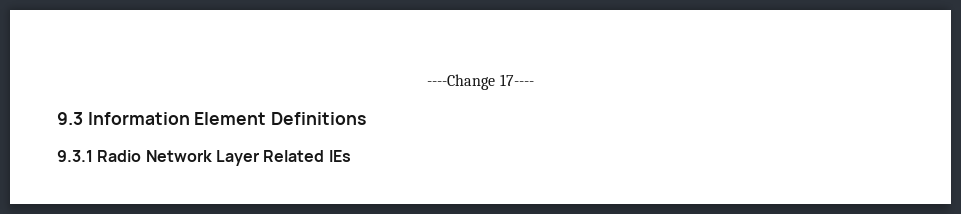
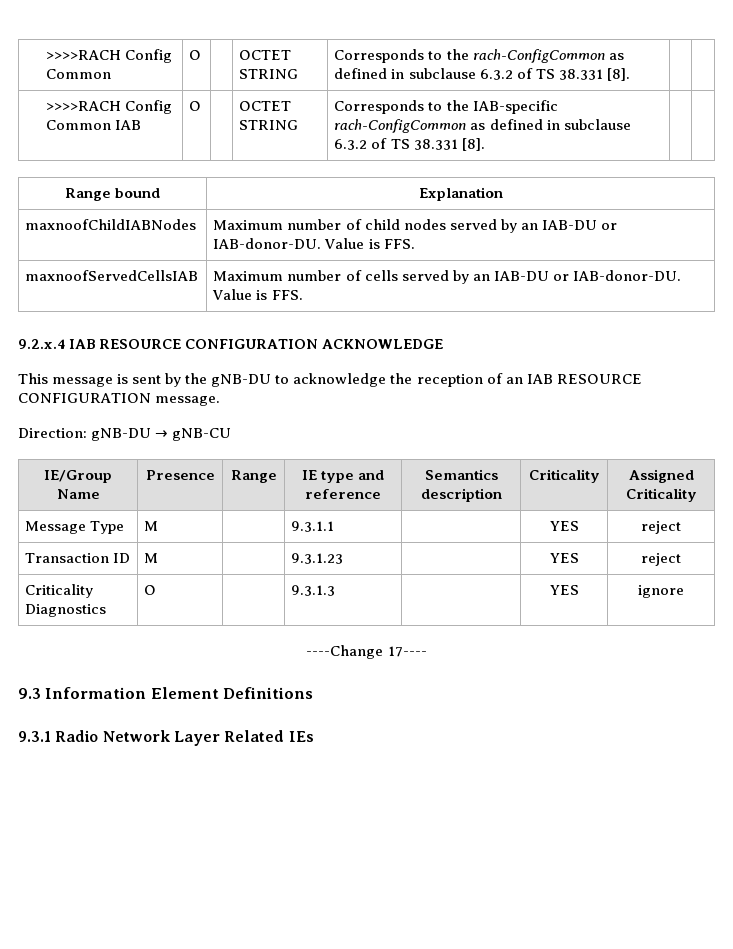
+ >>>>RACH Config Common | O | | OCTET STRING | Corresponds to the rach-ConfigCommon as defined in subclause 6.3.2 of TS 38.331 [8]. | |
+ >>>>RACH Config Common IAB | O | | OCTET STRING | Corresponds to the IAB-specific rach-ConfigCommon as defined in subclause 6.3.2 of TS 38.331 [8]. | |
+ Range bound | Explanation
+ maxnoofChildIABNodes | Maximum number of child nodes served by an IAB-DU or IAB-donor-DU. Value is FFS.
+ maxnoofServedCellsIAB | Maximum number of cells served by an IAB-DU or IAB-donor-DU. Value is FFS.
+ 9.2.x.4 IAB RESOURCE CONFIGURATION ACKNOWLEDGE
+ This message is sent by the gNB-DU to acknowledge the reception of an IAB RESOURCE CONFIGURATION message.
+ Direction: gNB-DU → gNB-CU
+ IE/Group Name | Presence | Range | IE type and reference | Semantics description | Criticality | Assigned Criticality
+ Message Type | M | | 9.3.1.1 | | YES | reject
+ Transaction ID | M | | 9.3.1.23 | | YES | reject
+ Criticality Diagnostics | O | | 9.3.1.3 | | YES | ignore

